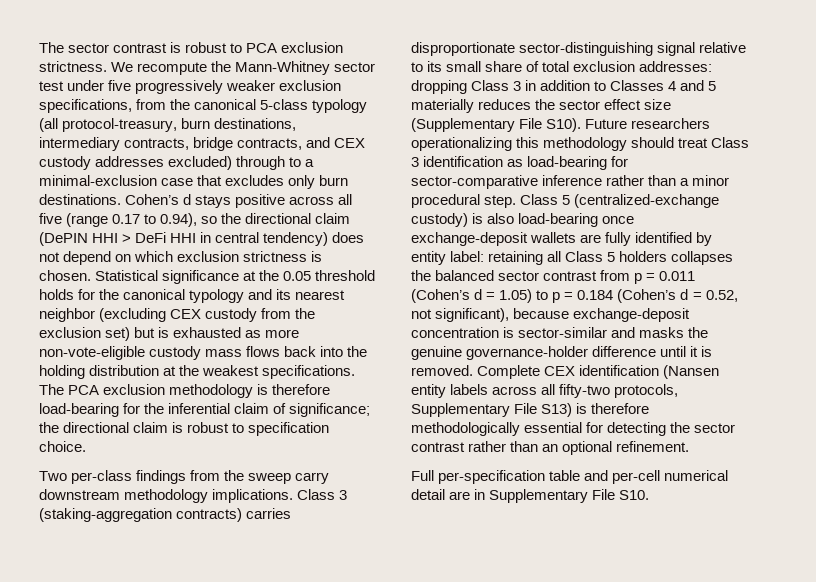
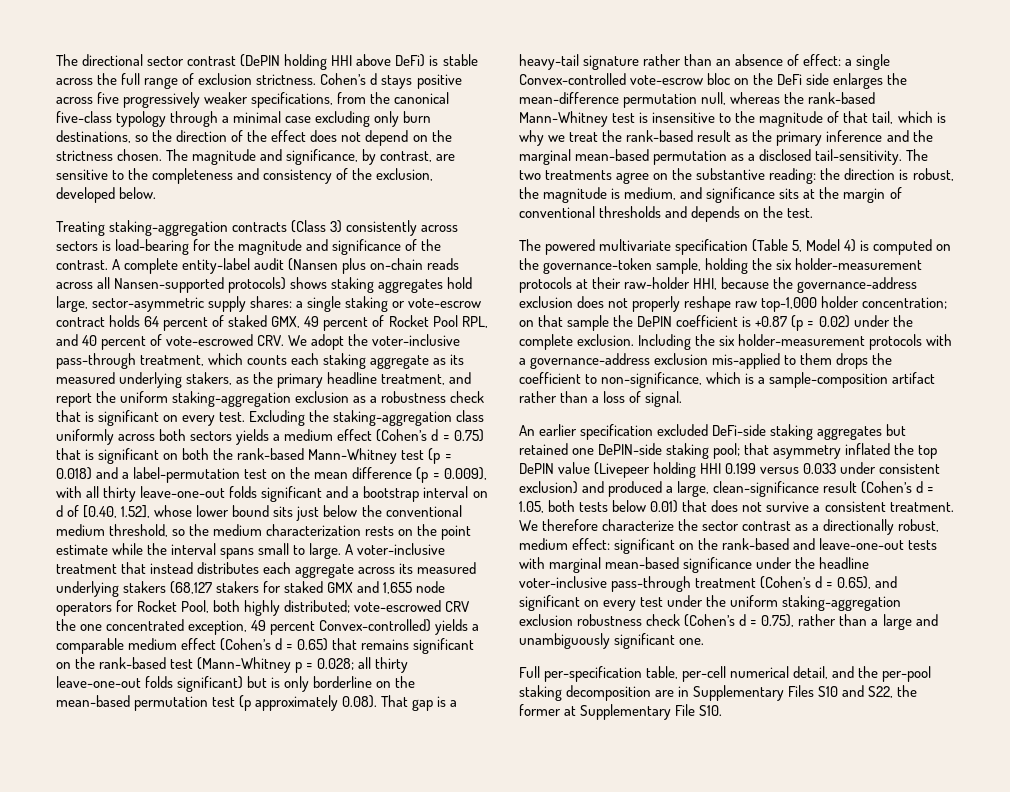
- The sector contrast is robust to PCA exclusion strictness. We recompute the Mann-Whitney sector test under five progressively weaker exclusion specifications, from the canonical 5-class typology (all protocol-treasury, burn destinations, intermediary contracts, bridge contracts, and CEX custody addresses excluded) through to a minimal-exclusion case that excludes only burn destinations.
+ The directional sector contrast (DePIN holding HHI above DeFi) is stable across the full range of exclusion strictness.
- Cohen’s d stays positive across all five (range 0.17 to 0.94), so the directional claim (DePIN HHI > DeFi HHI in central tendency) does not depend on which exclusion strictness is chosen. Statistical significance at the 0.05 threshold holds for the canonical typology and its nearest neighbor (excluding CEX custody from the exclusion set) but is exhausted as more non-vote-eligible custody mass flows back into the holding distribution at the weakest specifications. The PCA exclusion methodology is therefore load-bearing for the inferential claim of significance; the directional claim is robust to specification choice.
- Two per-class findings from the sweep carry downstream methodology implications. Class 3 (staking-aggregation contracts) carries disproportionate sector-distinguishing signal relative to its small share of total exclusion addresses: dropping Class 3 in addition to Classes 4 and 5 materially reduces the sector effect size (Supplementary File S10). Future researchers operationalizing this methodology should treat Class 3 identification as load-bearing for sector-comparative inference rather than a minor procedural step. Class 5 (centralized-exchange custody) is also load-bearing once exchange-deposit wallets are fully identified by entity label: retaining all Class 5 holders collapses the balanced sector contrast from p = 0.011 (Cohen’s d = 1.05) to p = 0.184 (Cohen’s d = 0.52, not significant), because exchange-deposit concentration is sector-similar and masks the genuine governance-holder difference until it is removed. Complete CEX identification (Nansen entity labels across all fifty-two protocols, Supplementary File S13) is therefore methodologically essential for detecting the sector contrast rather than an optional refinement.
- Full per-specification table and per-cell numerical detail are in Supplementary File S10.
+ Cohen’s d stays positive across five progressively weaker specifications, from the canonical five-class typology through a minimal case excluding only burn destinations, so the direction of the effect does not depend on the strictness chosen. The magnitude and significance, by contrast, are sensitive to the completeness and consistency of the exclusion, developed below.
+ Treating staking-aggregation contracts (Class 3) consistently across sectors is load-bearing for the magnitude and significance of the contrast. A complete entity-label audit (Nansen plus on-chain reads across all Nansen-supported protocols) shows staking aggregates hold large, sector-asymmetric supply shares: a single staking or vote-escrow contract holds 64 percent of staked GMX, 49 percent of Rocket Pool RPL, and 40 percent of vote-escrowed CRV. We adopt the voter-inclusive pass-through treatment, which counts each staking aggregate as its measured underlying stakers, as the primary headline treatment, and report the uniform staking-aggregation exclusion as a robustness check that is significant on every test. Excluding the staking-aggregation class uniformly across both sectors yields a medium effect (Cohen’s d = 0.75) that is significant on both the rank-based Mann-Whitney test (p = 0.018) and a label-permutation test on the mean difference (p = 0.009), with all thirty leave-one-out folds significant and a bootstrap interval on d of [0.40, 1.52], whose lower bound sits just below the conventional medium threshold, so the medium characterization rests on the point estimate while the interval spans small to large. A voter-inclusive treatment that instead distributes each aggregate across its measured underlying stakers (68,127 stakers for staked GMX and 1,655 node operators for Rocket Pool, both highly distributed; vote-escrowed CRV the one concentrated exception, 49 percent Convex-controlled) yields a comparable medium effect (Cohen’s d = 0.65) that remains significant on the rank-based test (Mann-Whitney p = 0.028; all thirty leave-one-out folds significant) but is only borderline on the mean-based permutation test (p approximately 0.08). That gap is a heavy-tail signature rather than an absence of effect: a single Convex-controlled vote-escrow bloc on the DeFi side enlarges the mean-difference permutation null, whereas the rank-based Mann-Whitney test is insensitive to the magnitude of that tail, which is why we treat the rank-based result as the primary inference and the marginal mean-based permutation as a disclosed tail-sensitivity. The two treatments agree on the substantive reading: the direction is robust, the magnitude is medium, and significance sits at the margin of conventional thresholds and depends on the test.
+ The powered multivariate specification (Table 5, Model 4) is computed on the governance-token sample, holding the six holder-measurement protocols at their raw-holder HHI, because the governance-address exclusion does not properly reshape raw top-1,000 holder concentration; on that sample the DePIN coefficient is +0.87 (p = 0.02) under the complete exclusion. Including the six holder-measurement protocols with a governance-address exclusion mis-applied to them drops the coefficient to non-significance, which is a sample-composition artifact rather than a loss of signal.
+ An earlier specification excluded DeFi-side staking aggregates but retained one DePIN-side staking pool; that asymmetry inflated the top DePIN value (Livepeer holding HHI 0.199 versus 0.033 under consistent exclusion) and produced a large, clean-significance result (Cohen’s d = 1.05, both tests below 0.01) that does not survive a consistent treatment. We therefore characterize the sector contrast as a directionally robust, medium effect: significant on the rank-based and leave-one-out tests with marginal mean-based significance under the headline voter-inclusive pass-through treatment (Cohen’s d = 0.65), and significant on every test under the uniform staking-aggregation exclusion robustness check (Cohen’s d = 0.75), rather than a large and unambiguously significant one.
+ Full per-specification table, per-cell numerical detail, and the per-pool staking decomposition are in Supplementary Files S10 and S22, the former at Supplementary File S10.

